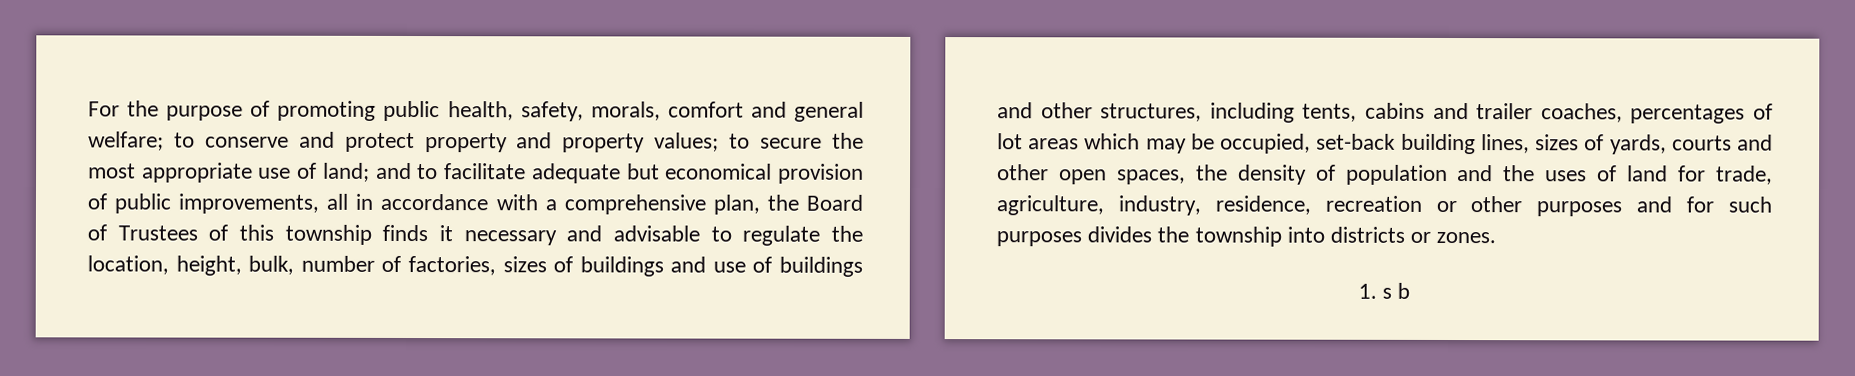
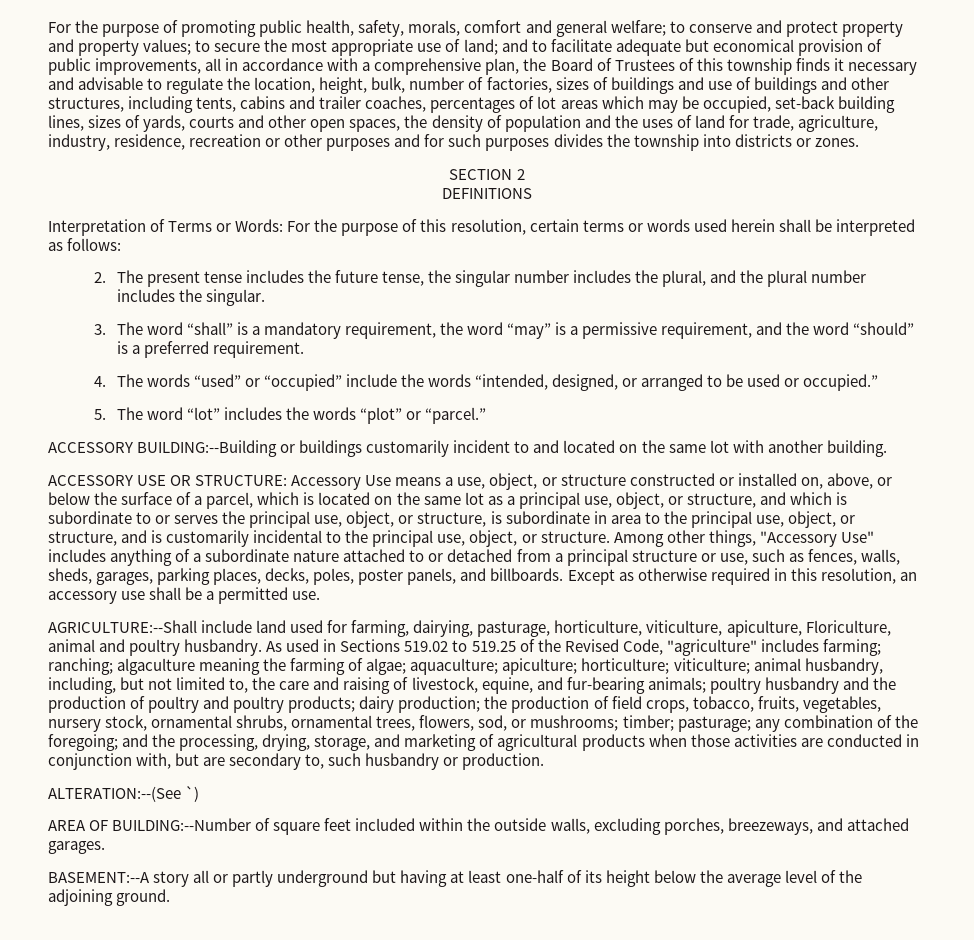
- 1. s b
+ SECTION 2
+ DEFINITIONS
+ Interpretation of Terms or Words: For the purpose of this resolution, certain terms or words used herein shall be interpreted as follows:
+ 2. The present tense includes the future tense, the singular number includes the plural, and the plural number includes the singular.
+ 3. The word “shall” is a mandatory requirement, the word “may” is a permissive requirement, and the word “should” is a preferred requirement.
+ 4. The words “used” or “occupied” include the words “intended, designed, or arranged to be used or occupied.”
+ 5. The word “lot” includes the words “plot” or “parcel.”
+ ACCESSORY BUILDING:--Building or buildings customarily incident to and located on the same lot with another building.
+ ACCESSORY USE OR STRUCTURE: Accessory Use means a use, object, or structure constructed or installed on, above, or below the surface of a parcel, which is located on the same lot as a principal use, object, or structure, and which is subordinate to or serves the principal use, object, or structure, is subordinate in area to the principal use, object, or structure, and is customarily incidental to the principal use, object, or structure. Among other things, "Accessory Use" includes anything of a subordinate nature attached to or detached from a principal structure or use, such as fences, walls, sheds, garages, parking places, decks, poles, poster panels, and billboards. Except as otherwise required in this resolution, an accessory use shall be a permitted use.
+ AGRICULTURE:--Shall include land used for farming, dairying, pasturage, horticulture, viticulture, apiculture, Floriculture, animal and poultry husbandry. As used in Sections 519.02 to 519.25 of the Revised Code, "agriculture" includes farming; ranching; algaculture meaning the farming of algae; aquaculture; apiculture; horticulture; viticulture; animal husbandry, including, but not limited to, the care and raising of livestock, equine, and fur-bearing animals; poultry husbandry and the production of poultry and poultry products; dairy production; the production of field crops, tobacco, fruits, vegetables, nursery stock, ornamental shrubs, ornamental trees, flowers, sod, or mushrooms; timber; pasturage; any combination of the foregoing; and the processing, drying, storage, and marketing of agricultural products when those activities are conducted in conjunction with, but are secondary to, such husbandry or production.
+ ALTERATION:--(See `)
+ AREA OF BUILDING:--Number of square feet included within the outside walls, excluding porches, breezeways, and attached garages.
+ BASEMENT:--A story all or partly underground but having at least one-half of its height below the average level of the adjoining ground.

